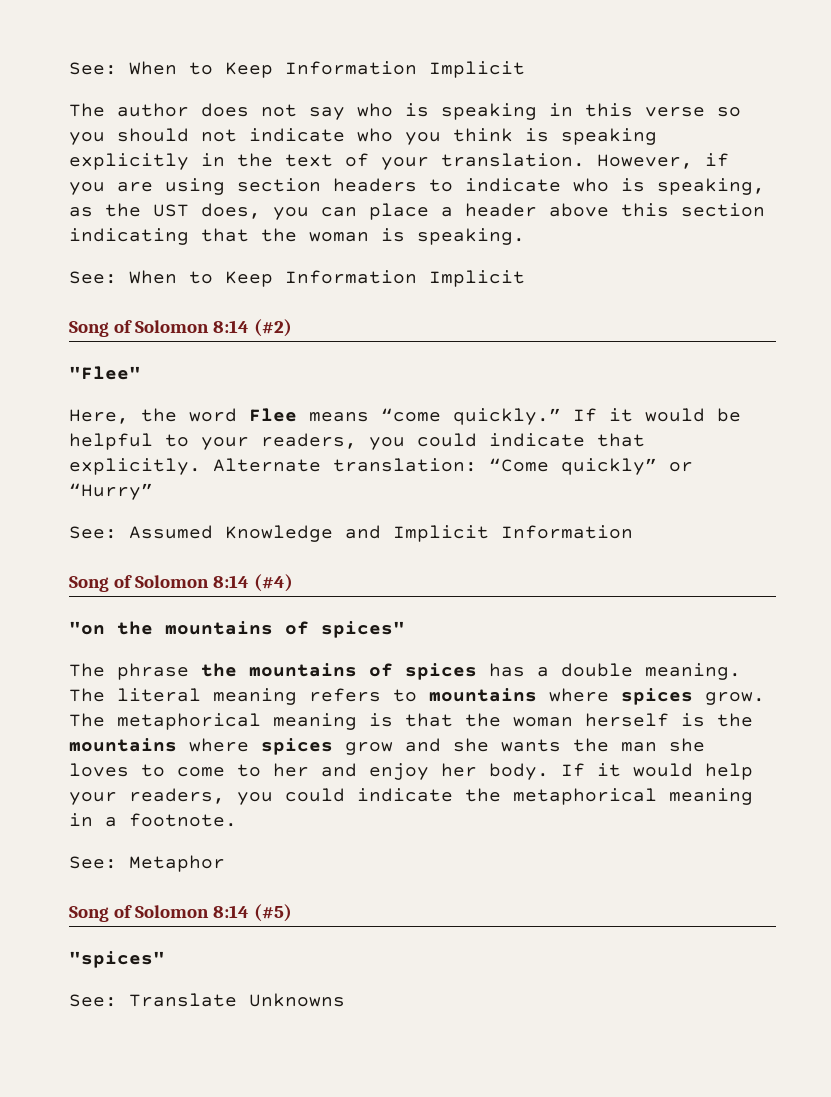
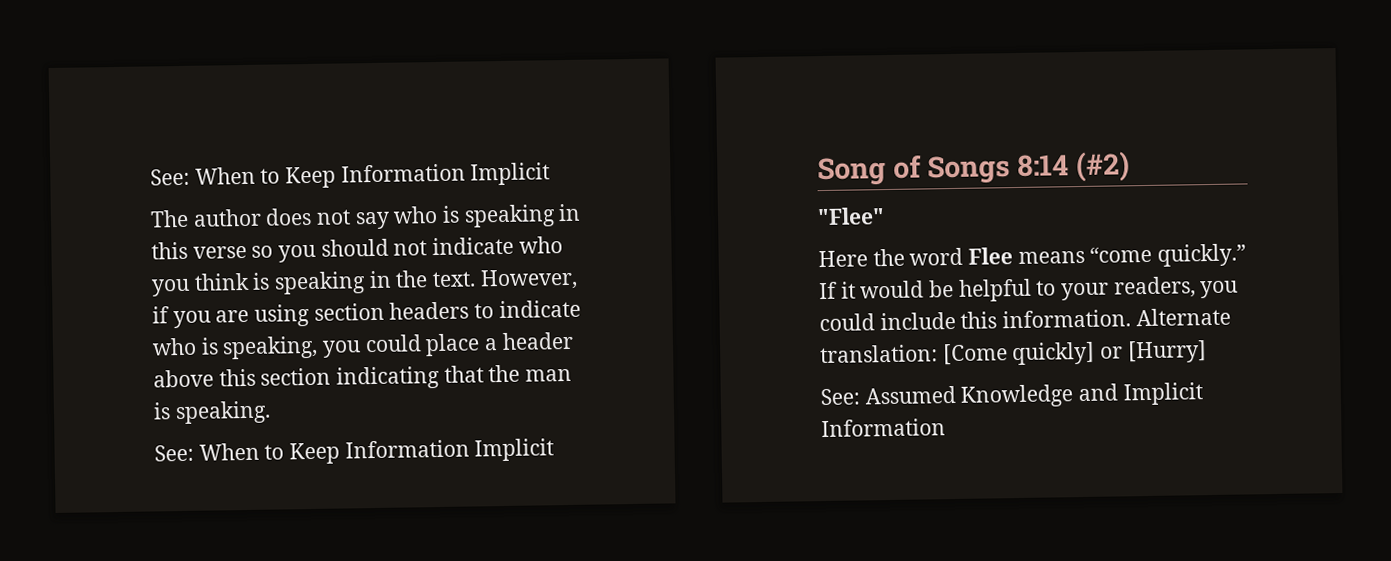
- The author does not say who is speaking in this verse so you should not indicate who you think is speaking explicitly in the text of your translation.
+ The author does not say who is speaking in this verse so you should not indicate who you think is speaking in the text.
- However, if you are using section headers to indicate who is speaking, as the UST does, you can place a header above this section indicating that the woman is speaking.
+ However, if you are using section headers to indicate who is speaking, you could place a header above this section indicating that the man is speaking.
- Song of Solomon 8:14 (#2)
+ Song of Songs 8:14 (#2)
- Here, the word Flee means “come quickly.”
+ Here the word Flee means “come quickly.”
- If it would be helpful to your readers, you could indicate that explicitly. Alternate translation: “Come quickly” or “Hurry”
+ If it would be helpful to your readers, you could include this information. Alternate translation: [Come quickly] or [Hurry]
- Song of Solomon 8:14 (#4)
- "on the mountains of spices"
- The phrase the mountains of spices has a double meaning. The literal meaning refers to mountains where spices grow. The metaphorical meaning is that the woman herself is the mountains where spices grow and she wants the man she loves to come to her and enjoy her body. If it would help your readers, you could indicate the metaphorical meaning in a footnote.
- See: Metaphor
- Song of Solomon 8:14 (#5)
- "spices"
- See: Translate Unknowns

